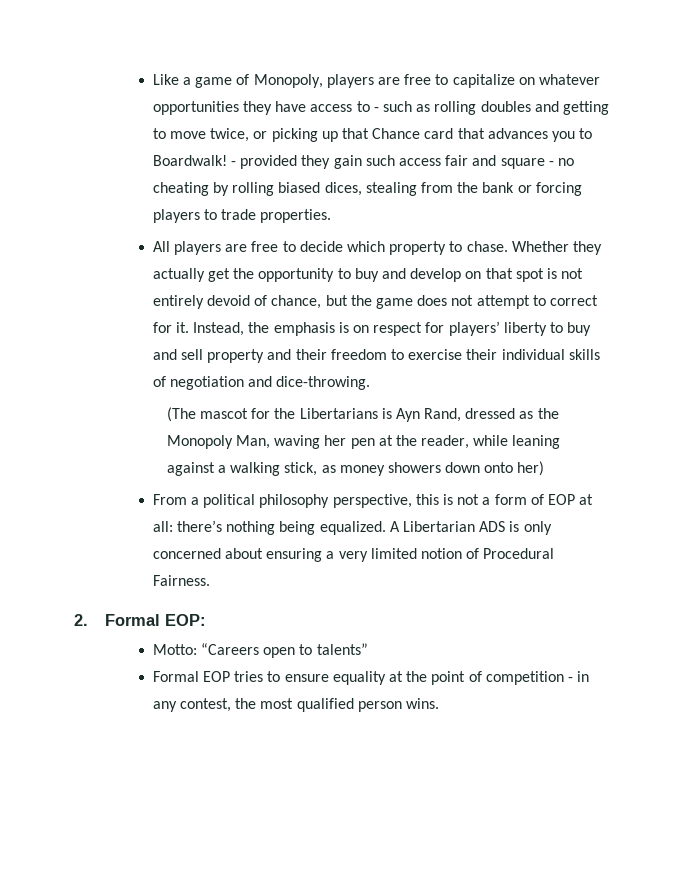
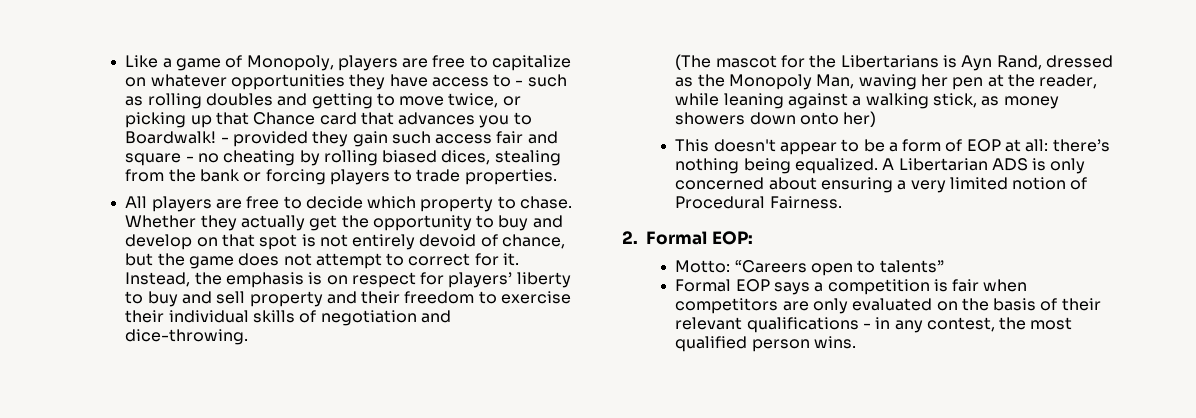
- From a political philosophy perspective, this is not a form of EOP at all: there’s nothing being equalized.
+ This doesn't appear to be a form of EOP at all: there’s nothing being equalized.
- Formal EOP tries to ensure equality at the point of competition - in any contest, the most qualified person wins.
+ Formal EOP says a competition is fair when competitors are only evaluated on the basis of their relevant qualifications - in any contest, the most qualified person wins.

